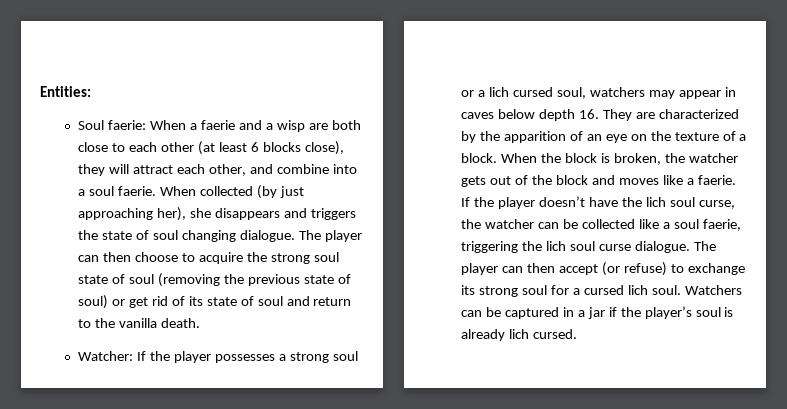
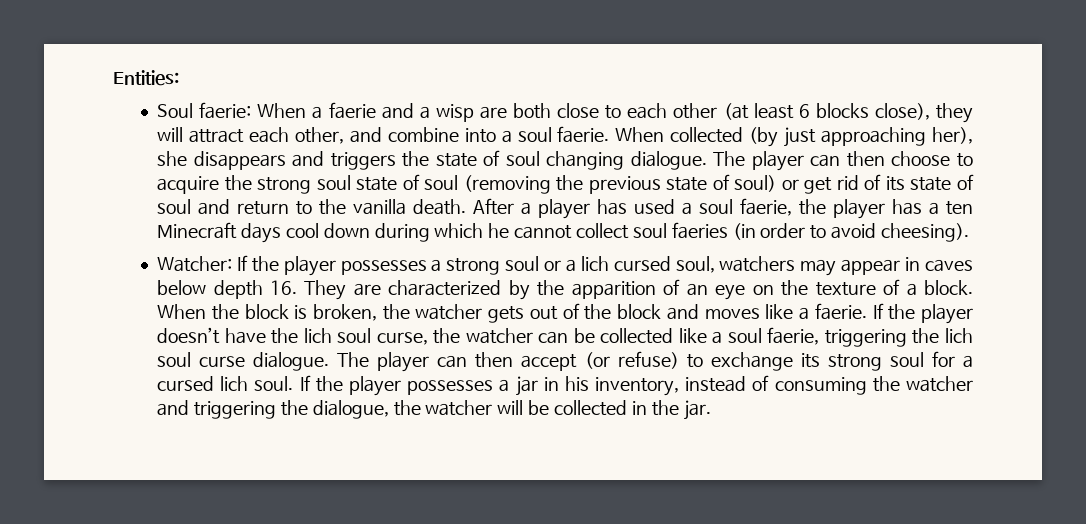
+ After a player has used a soul faerie, the player has a ten Minecraft days cool down during which he cannot collect soul faeries (in order to avoid cheesing).
- Watchers can be captured in a jar if the player’s soul is already lich cursed.
+ If the player possesses a jar in his inventory, instead of consuming the watcher and triggering the dialogue, the watcher will be collected in the jar.

